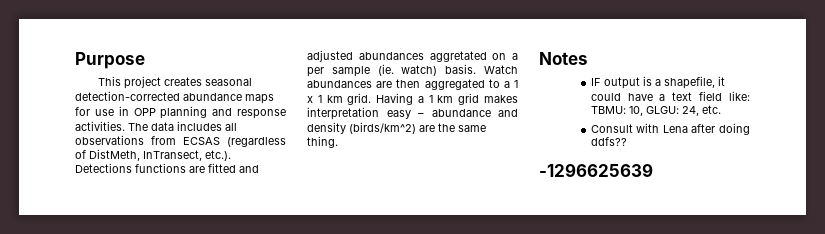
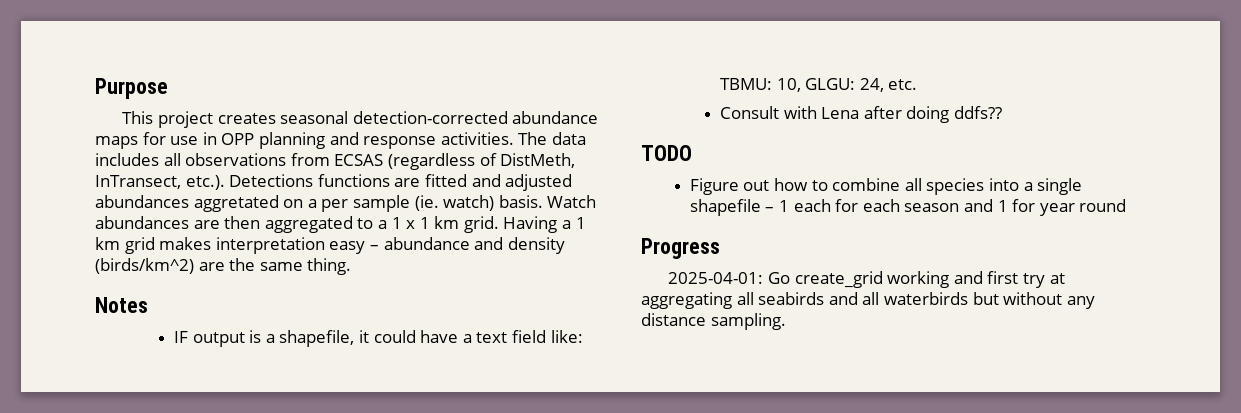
- -1296625639
+ TODO
+ Figure out how to combine all species into a single shapefile – 1 each for each season and 1 for year round
+ Progress
+ 2025-04-01: Go create_grid working and first try at aggregating all seabirds and all waterbirds but without any distance sampling.

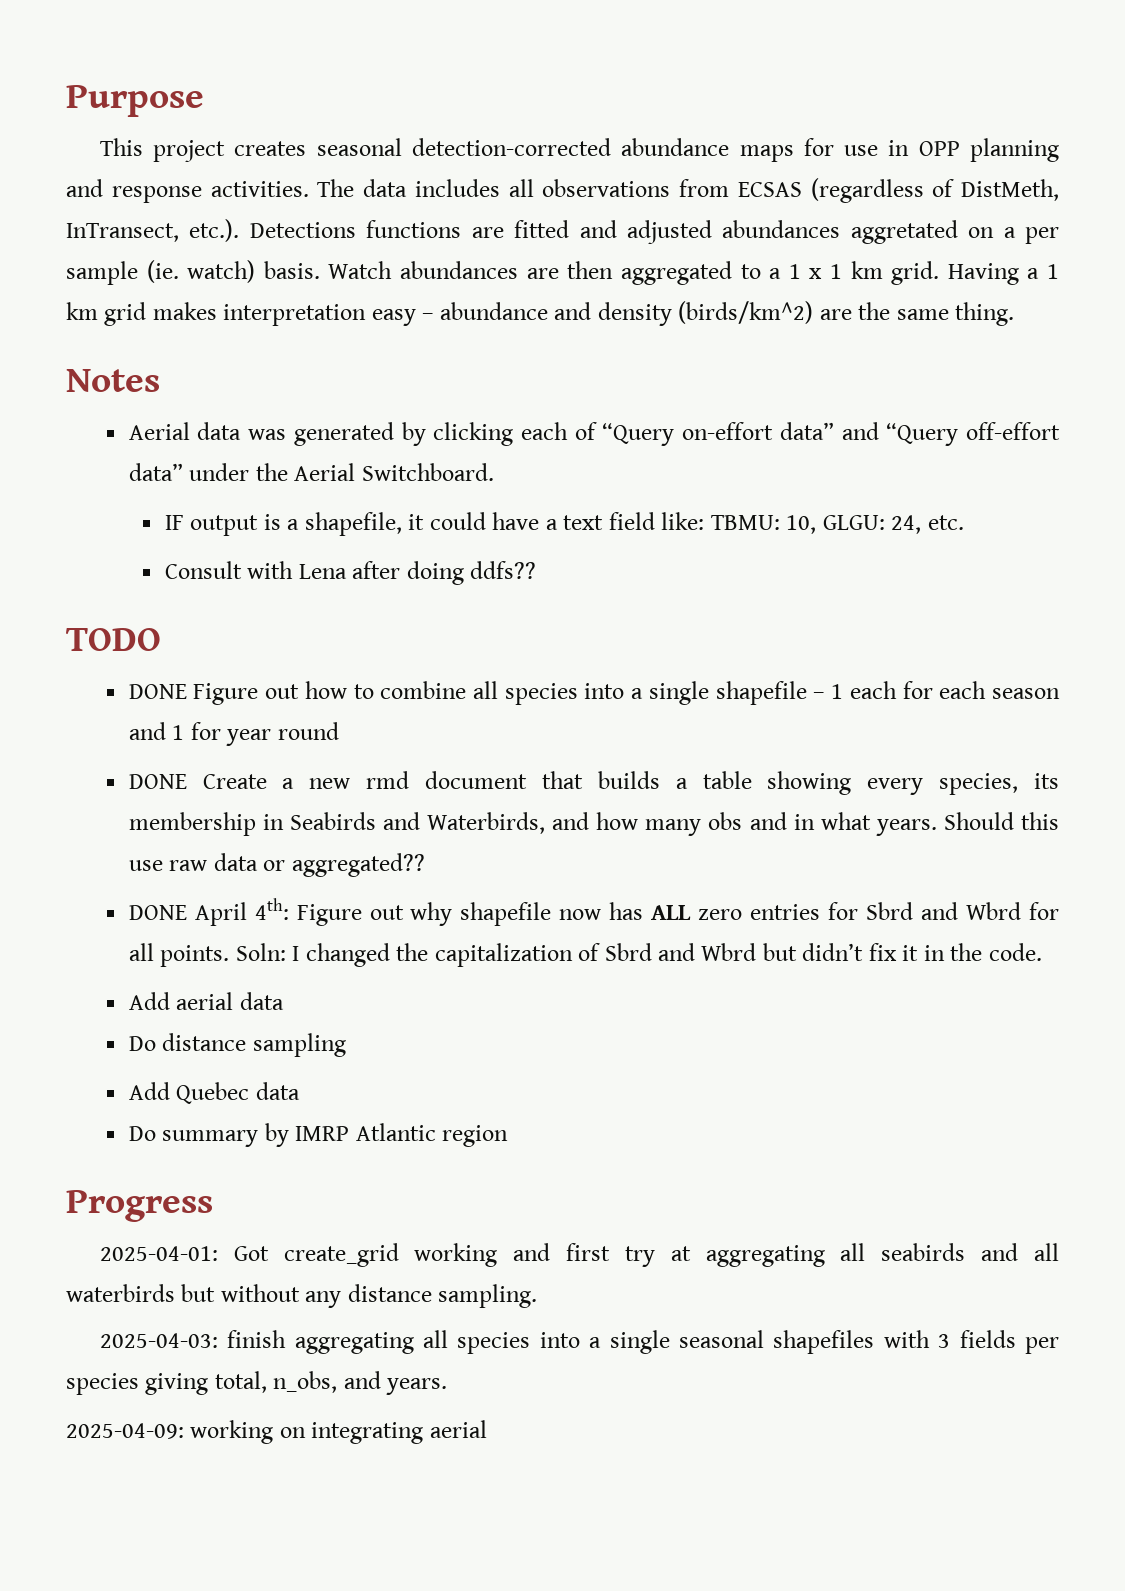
+ Aerial data was generated by clicking each of “Query on-effort data” and “Query off-effort data” under the Aerial Switchboard.
- Figure out how to combine all species into a single shapefile – 1 each for each season and 1 for year round
+ DONE Figure out how to combine all species into a single shapefile – 1 each for each season and 1 for year round
+ DONE Create a new rmd document that builds a table showing every species, its membership in Seabirds and Waterbirds, and how many obs and in what years. Should this use raw data or aggregated??
+ DONE April 4th: Figure out why shapefile now has ALL zero entries for Sbrd and Wbrd for all points. Soln: I changed the capitalization of Sbrd and Wbrd but didn’t fix it in the code.
+ Add aerial data
+ Do distance sampling
+ Add Quebec data
+ Do summary by IMRP Atlantic region
- 2025-04-01: Go create_grid working and first try at aggregating all seabirds and all waterbirds but without any distance sampling.
+ 2025-04-01: Got create_grid working and first try at aggregating all seabirds and all waterbirds but without any distance sampling.
+ 2025-04-03: finish aggregating all species into a single seasonal shapefiles with 3 fields per species giving total, n_obs, and years.
+ 2025-04-09: working on integrating aerial

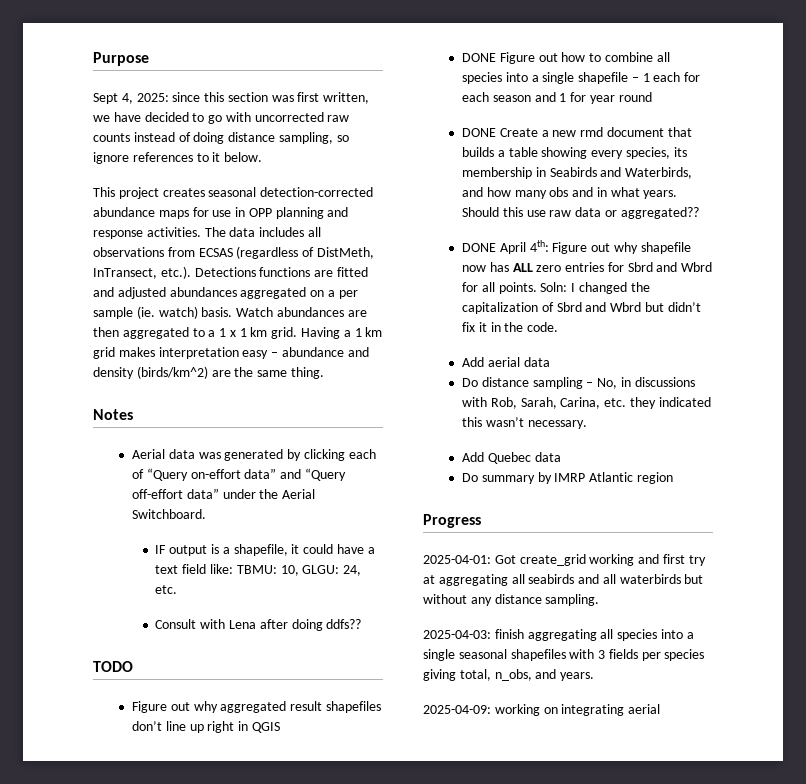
+ Sept 4, 2025: since this section was first written, we have decided to go with uncorrected raw counts instead of doing distance sampling, so ignore references to it below.
- The data includes all observations from ECSAS (regardless of DistMeth, InTransect, etc.). Detections functions are fitted and adjusted abundances aggretated on a per sample (ie. watch) basis.
+ The data includes all observations from ECSAS (regardless of DistMeth, InTransect, etc.). Detections functions are fitted and adjusted abundances aggregated on a per sample (ie. watch) basis.
+ Figure out why aggregated result shapefiles don’t line up right in QGIS
- Do distance sampling
+ Do distance sampling – No, in discussions with Rob, Sarah, Carina, etc. they indicated this wasn’t necessary.

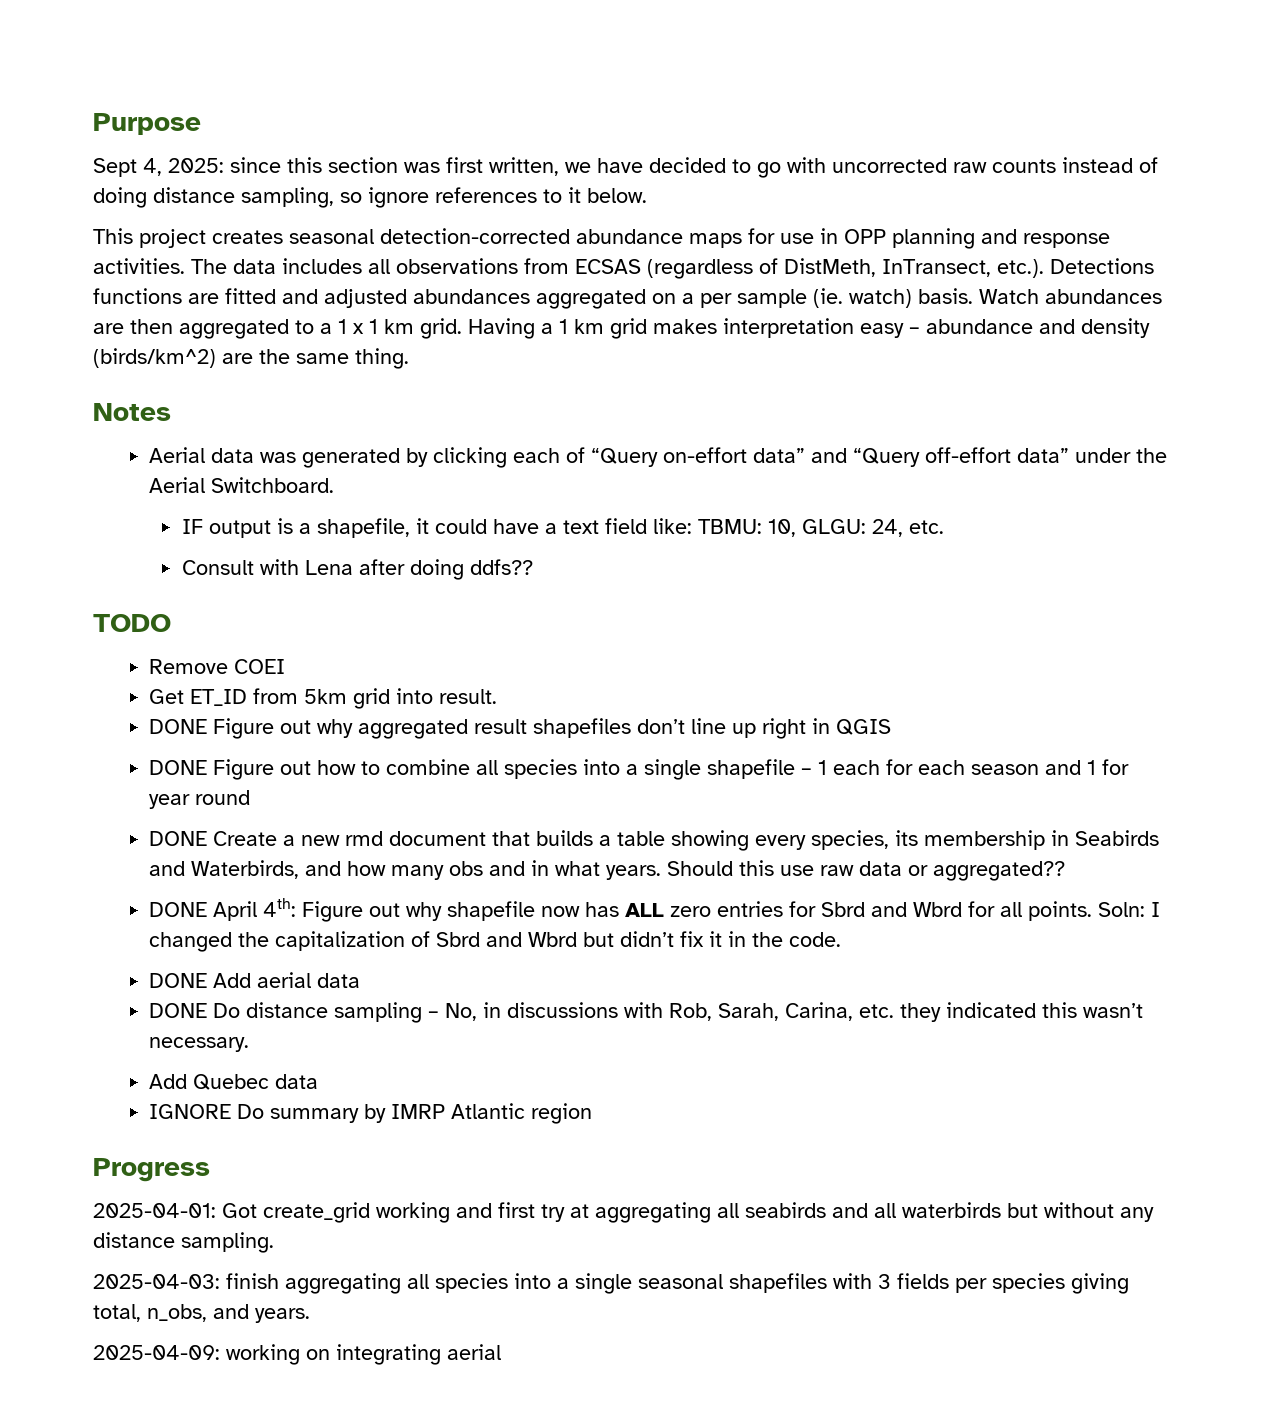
- Figure out why aggregated result shapefiles don’t line up right in QGIS
+ Remove COEI
+ Get ET_ID from 5km grid into result.
+ DONE Figure out why aggregated result shapefiles don’t line up right in QGIS
- Add aerial data
+ DONE Add aerial data
- Do distance sampling – No, in discussions with Rob, Sarah, Carina, etc. they indicated this wasn’t necessary.
+ DONE Do distance sampling – No, in discussions with Rob, Sarah, Carina, etc. they indicated this wasn’t necessary.
- Do summary by IMRP Atlantic region
+ IGNORE Do summary by IMRP Atlantic region

